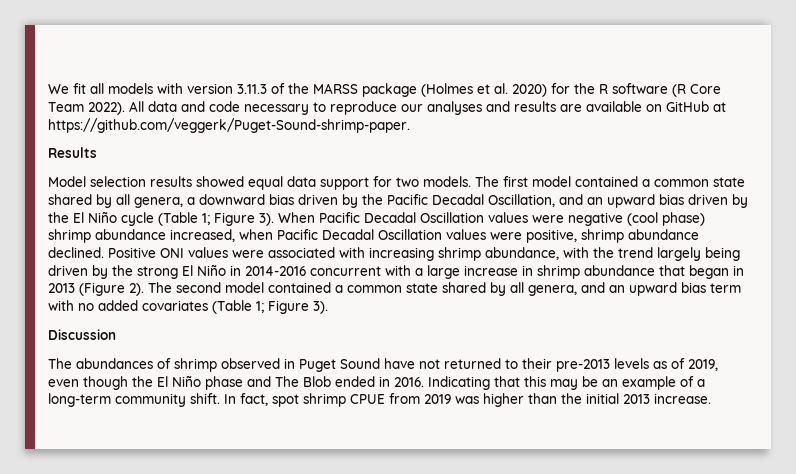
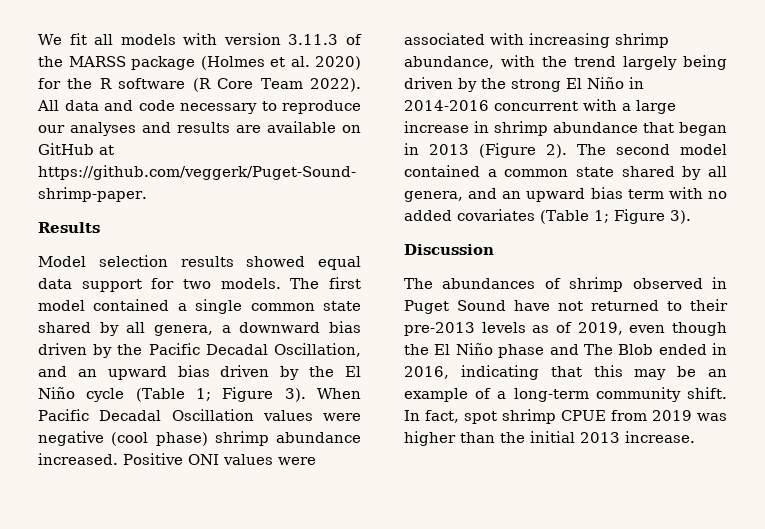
- The first model contained a common state shared by all genera, a downward bias driven by the Pacific Decadal Oscillation, and an upward bias driven by the El Niño cycle (Table 1; Figure 3).
+ The first model contained a single common state shared by all genera, a downward bias driven by the Pacific Decadal Oscillation, and an upward bias driven by the El Niño cycle (Table 1; Figure 3).
- When Pacific Decadal Oscillation values were negative (cool phase) shrimp abundance increased, when Pacific Decadal Oscillation values were positive, shrimp abundance declined.
+ When Pacific Decadal Oscillation values were negative (cool phase) shrimp abundance increased.
- The abundances of shrimp observed in Puget Sound have not returned to their pre-2013 levels as of 2019, even though the El Niño phase and The Blob ended in 2016. Indicating that this may be an example of a long-term community shift.
+ The abundances of shrimp observed in Puget Sound have not returned to their pre-2013 levels as of 2019, even though the El Niño phase and The Blob ended in 2016, indicating that this may be an example of a long-term community shift.

